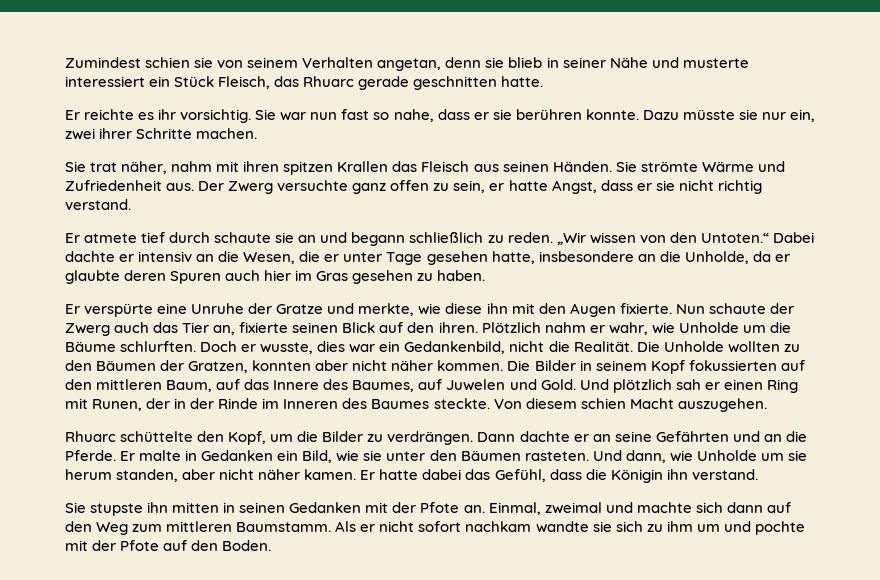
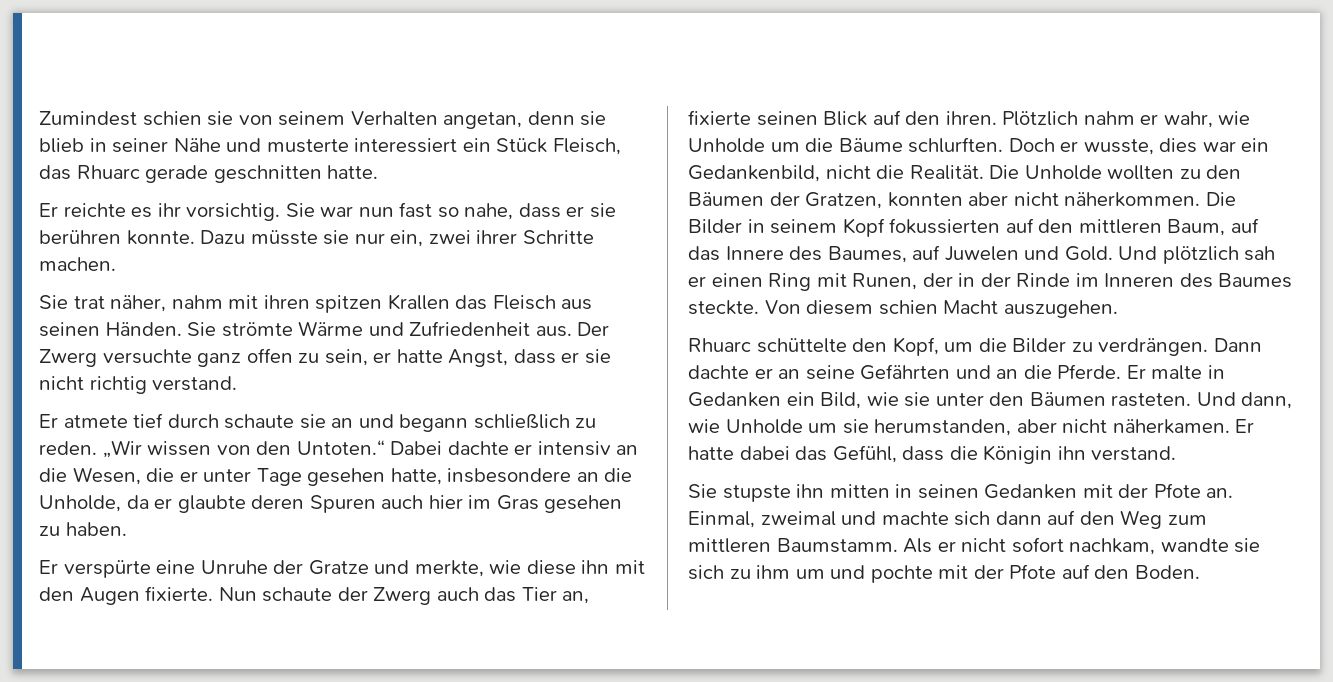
- Die Unholde wollten zu den Bäumen der Gratzen, konnten aber nicht näher kommen.
+ Die Unholde wollten zu den Bäumen der Gratzen, konnten aber nicht näherkommen.
- Und dann, wie Unholde um sie herum standen, aber nicht näher kamen.
+ Und dann, wie Unholde um sie herumstanden, aber nicht näherkamen.
- Als er nicht sofort nachkam wandte sie sich zu ihm um und pochte mit der Pfote auf den Boden.
+ Als er nicht sofort nachkam, wandte sie sich zu ihm um und pochte mit der Pfote auf den Boden.

